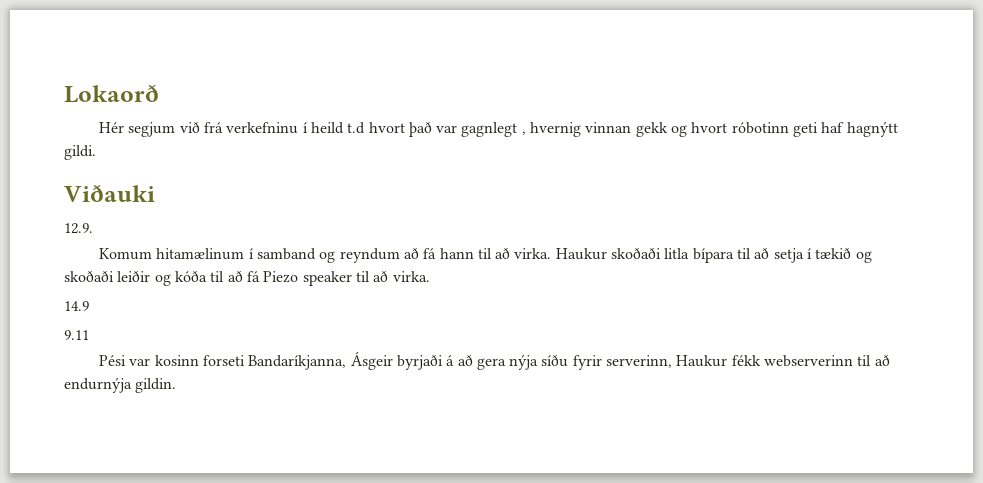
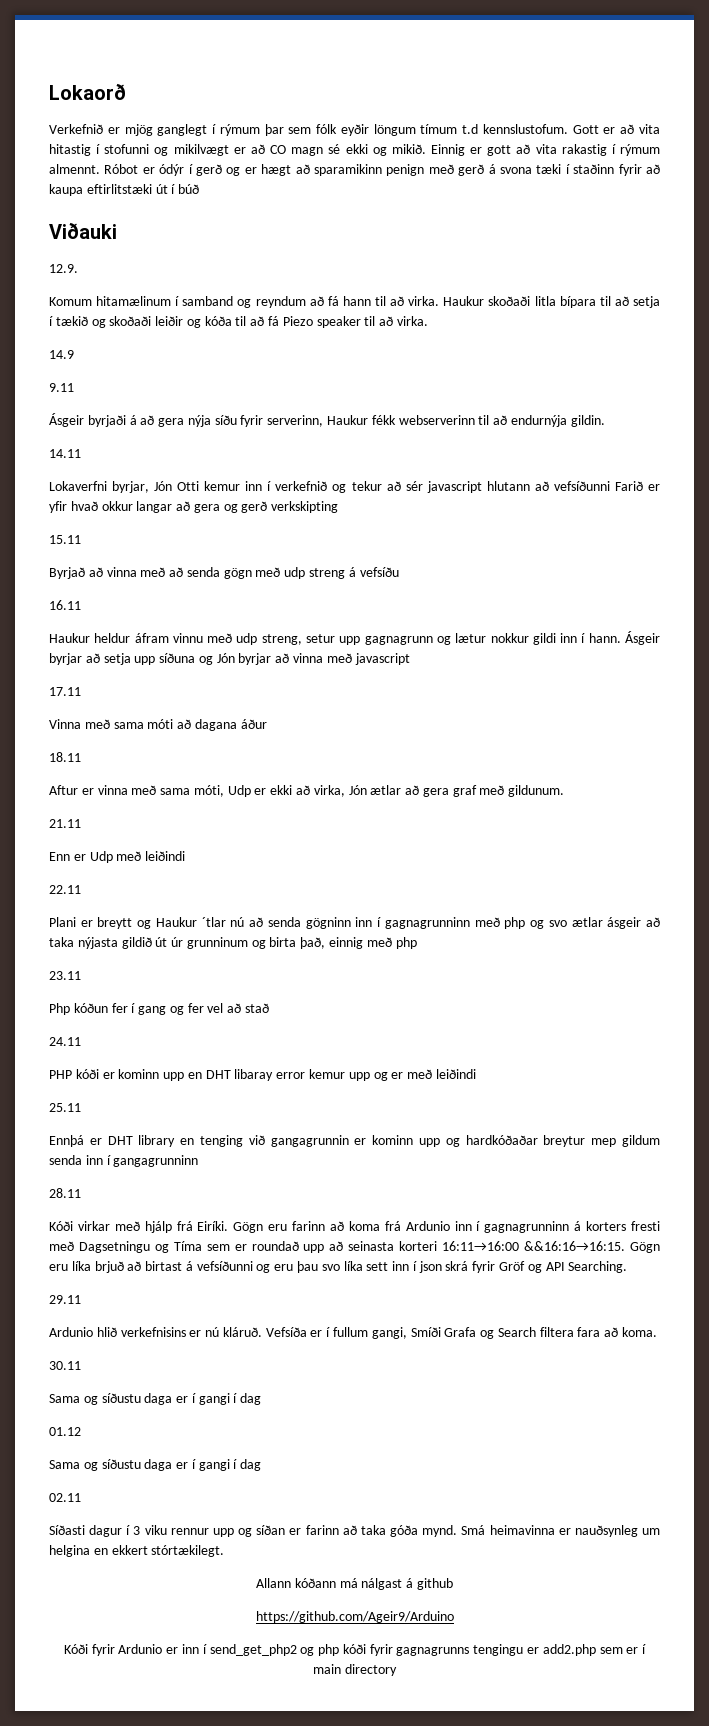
- Hér segjum við frá verkefninu í heild t.d hvort það var gagnlegt , hvernig vinnan gekk og hvort róbotinn geti haf hagnýtt gildi.
+ Verkefnið er mjög ganglegt í rýmum þar sem fólk eyðir löngum tímum t.d kennslustofum. Gott er að vita hitastig í stofunni og mikilvægt er að CO magn sé ekki og mikið. Einnig er gott að vita rakastig í rýmum almennt. Róbot er ódýr í gerð og er hægt að sparamikinn penign með gerð á svona tæki í staðinn fyrir að kaupa eftirlitstæki út í búð
- Pési var kosinn forseti Bandaríkjanna, Ásgeir byrjaði á að gera nýja síðu fyrir serverinn, Haukur fékk webserverinn til að endurnýja gildin.
+ Ásgeir byrjaði á að gera nýja síðu fyrir serverinn, Haukur fékk webserverinn til að endurnýja gildin.
+ 14.11
+ Lokaverfni byrjar, Jón Otti kemur inn í verkefnið og tekur að sér javascript hlutann að vefsíðunni Farið er yfir hvað okkur langar að gera og gerð verkskipting
+ 15.11
+ Byrjað að vinna með að senda gögn með udp streng á vefsíðu
+ 16.11
+ Haukur heldur áfram vinnu með udp streng, setur upp gagnagrunn og lætur nokkur gildi inn í hann. Ásgeir byrjar að setja upp síðuna og Jón byrjar að vinna með javascript
+ 17.11
+ Vinna með sama móti að dagana áður
+ 18.11
+ Aftur er vinna með sama móti, Udp er ekki að virka, Jón ætlar að gera graf með gildunum.
+ 21.11
+ Enn er Udp með leiðindi
+ 22.11
+ Plani er breytt og Haukur ´tlar nú að senda gögninn inn í gagnagrunninn með php og svo ætlar ásgeir að taka nýjasta gildið út úr grunninum og birta það, einnig með php
+ 23.11
+ Php kóðun fer í gang og fer vel að stað
+ 24.11
+ PHP kóði er kominn upp en DHT libaray error kemur upp og er með leiðindi
+ 25.11
+ Ennþá er DHT library en tenging við gangagrunnin er kominn upp og hardkóðaðar breytur mep gildum senda inn í gangagrunninn
+ 28.11
+ Kóði virkar með hjálp frá Eiríki. Gögn eru farinn að koma frá Ardunio inn í gagnagrunninn á korters fresti með Dagsetningu og Tíma sem er roundað upp að seinasta korteri 16:11→16:00 &&16:16→16:15. Gögn eru líka brjuð að birtast á vefsíðunni og eru þau svo líka sett inn í json skrá fyrir Gröf og API Searching.
+ 29.11
+ Ardunio hlið verkefnisins er nú kláruð. Vefsíða er í fullum gangi, Smíði Grafa og Search filtera fara að koma.
+ 30.11
+ Sama og síðustu daga er í gangi í dag
+ 01.12
+ Sama og síðustu daga er í gangi í dag
+ 02.11
+ Síðasti dagur í 3 viku rennur upp og síðan er farinn að taka góða mynd. Smá heimavinna er nauðsynleg um helgina en ekkert stórtækilegt.
+ Allann kóðann má nálgast á github
+ https://github.com/Ageir9/Arduino
+ Kóði fyrir Ardunio er inn í send_get_php2 og php kóði fyrir gagnagrunns tengingu er add2.php sem er í main directory

